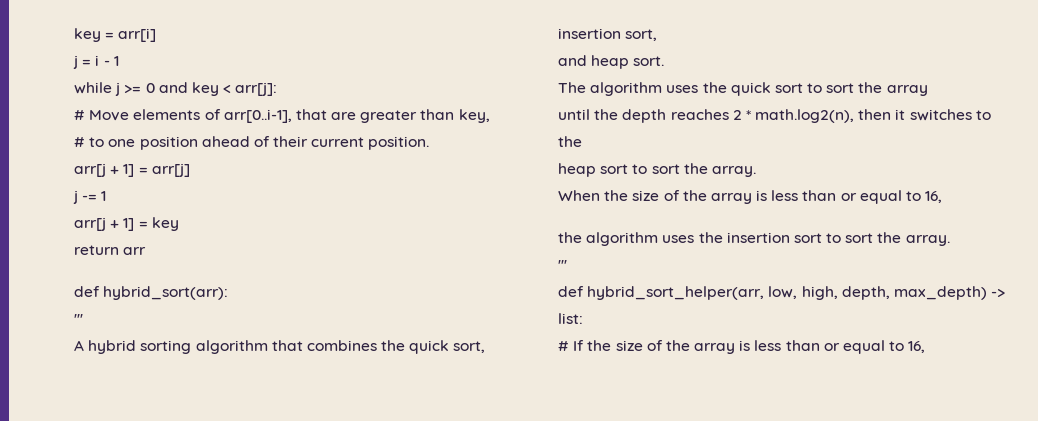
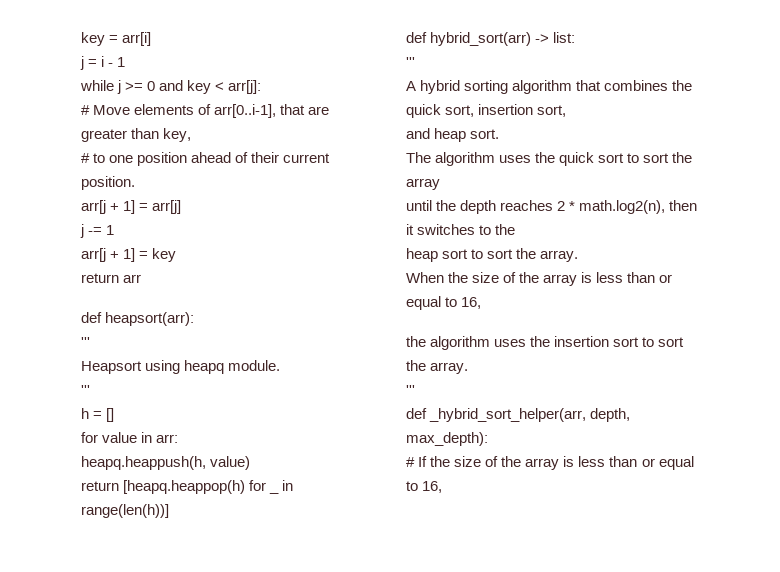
- def hybrid_sort(arr):
+ def heapsort(arr):
+ '''
+ Heapsort using heapq module.
+ '''
+ h = []
+ for value in arr:
+ heapq.heappush(h, value)
+ return [heapq.heappop(h) for _ in range(len(h))]
+ def hybrid_sort(arr) -> list:
- def hybrid_sort_helper(arr, low, high, depth, max_depth) -> list:
+ def _hybrid_sort_helper(arr, depth, max_depth):

